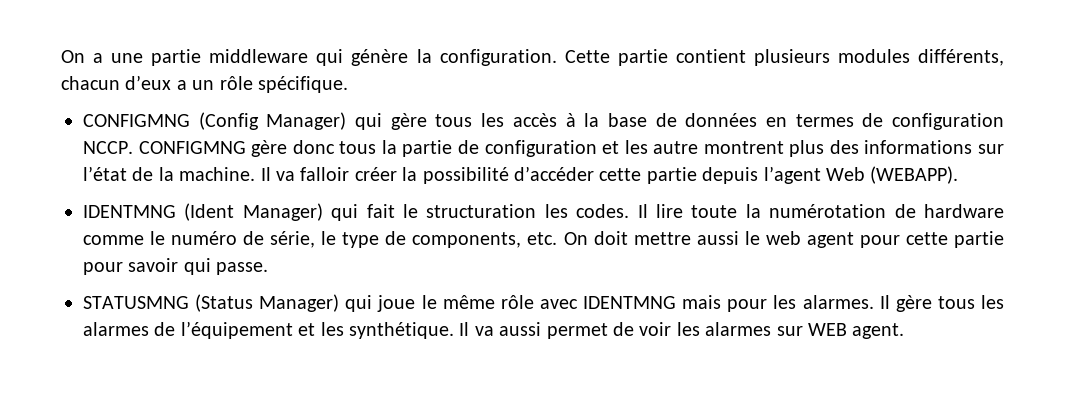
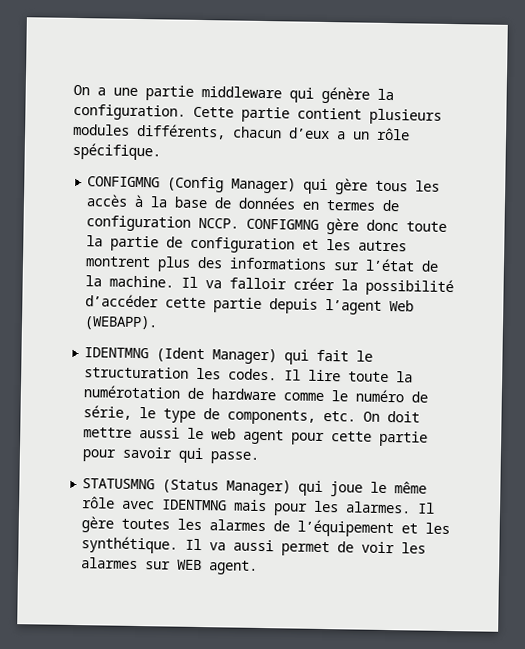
- CONFIGMNG gère donc tous la partie de configuration et les autre montrent plus des informations sur l’état de la machine.
+ CONFIGMNG gère donc toute la partie de configuration et les autres montrent plus des informations sur l’état de la machine.
- Il gère tous les alarmes de l’équipement et les synthétique.
+ Il gère toutes les alarmes de l’équipement et les synthétique.

